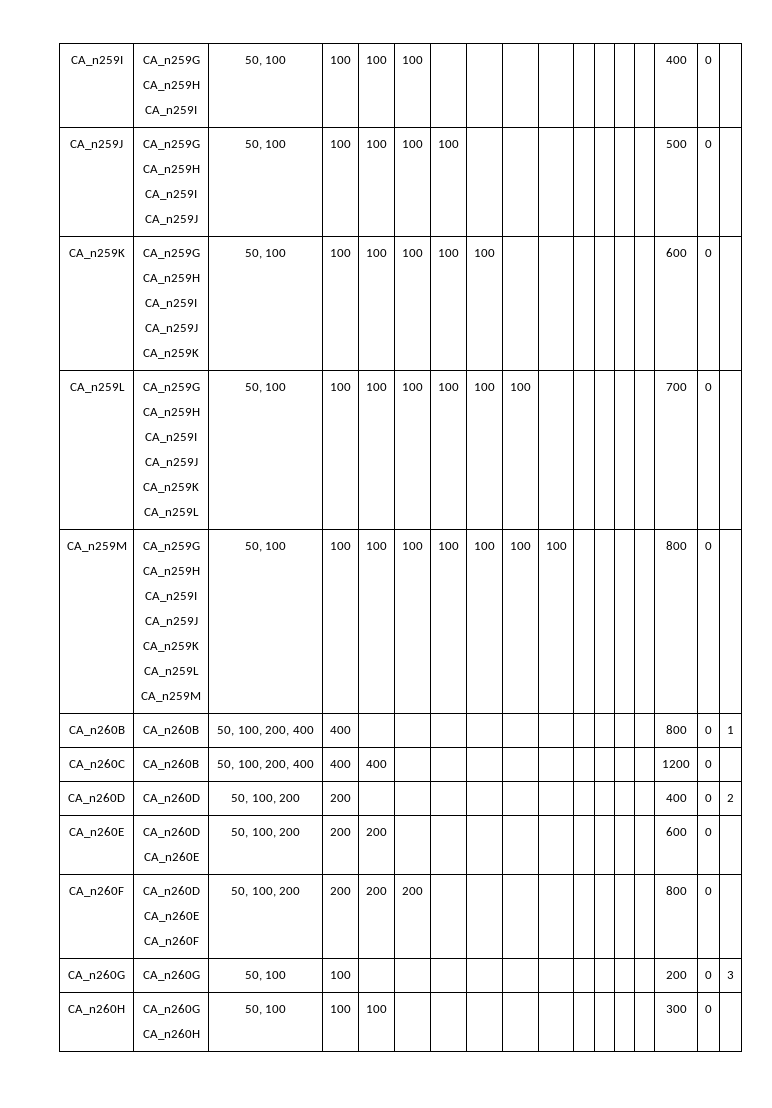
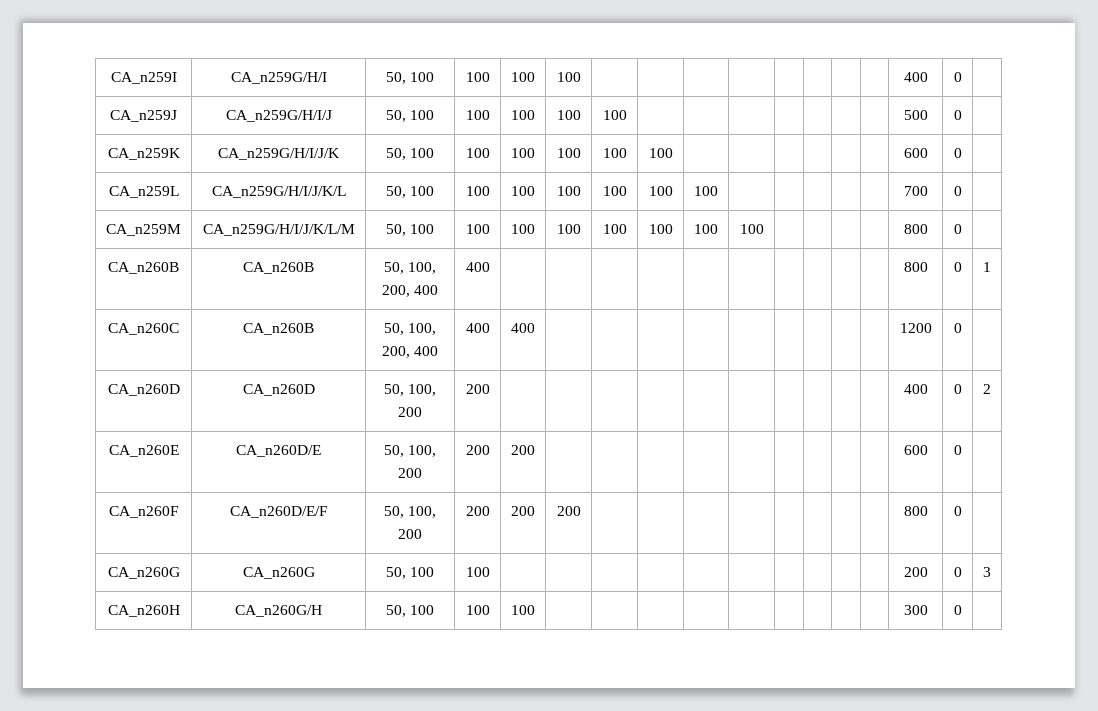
- CA_n259I | CA_n259G
- CA_n259H
- CA_n259I | 50, 100 | 100 | 100 | 100 | | | | | | | | | 400 | 0 |
+ CA_n259I | CA_n259G/H/I | 50, 100 | 100 | 100 | 100 | | | | | | | | | 400 | 0 |
- CA_n259J | CA_n259G
- CA_n259H
- CA_n259I
- CA_n259J | 50, 100 | 100 | 100 | 100 | 100 | | | | | | | | 500 | 0 |
+ CA_n259J | CA_n259G/H/I/J | 50, 100 | 100 | 100 | 100 | 100 | | | | | | | | 500 | 0 |
- CA_n259K | CA_n259G
- CA_n259H
- CA_n259I
- CA_n259J
- CA_n259K | 50, 100 | 100 | 100 | 100 | 100 | 100 | | | | | | | 600 | 0 |
+ CA_n259K | CA_n259G/H/I/J/K | 50, 100 | 100 | 100 | 100 | 100 | 100 | | | | | | | 600 | 0 |
- CA_n259L | CA_n259G
- CA_n259H
- CA_n259I
- CA_n259J
- CA_n259K
- CA_n259L | 50, 100 | 100 | 100 | 100 | 100 | 100 | 100 | | | | | | 700 | 0 |
+ CA_n259L | CA_n259G/H/I/J/K/L | 50, 100 | 100 | 100 | 100 | 100 | 100 | 100 | | | | | | 700 | 0 |
- CA_n259M | CA_n259G
- CA_n259H
- CA_n259I
- CA_n259J
- CA_n259K
- CA_n259L
- CA_n259M | 50, 100 | 100 | 100 | 100 | 100 | 100 | 100 | 100 | | | | | 800 | 0 |
+ CA_n259M | CA_n259G/H/I/J/K/L/M | 50, 100 | 100 | 100 | 100 | 100 | 100 | 100 | 100 | | | | | 800 | 0 |
- CA_n260E | CA_n260D
- CA_n260E | 50, 100, 200 | 200 | 200 | | | | | | | | | | 600 | 0 |
+ CA_n260E | CA_n260D/E | 50, 100, 200 | 200 | 200 | | | | | | | | | | 600 | 0 |
- CA_n260F | CA_n260D
- CA_n260E
- CA_n260F | 50, 100, 200 | 200 | 200 | 200 | | | | | | | | | 800 | 0 |
+ CA_n260F | CA_n260D/E/F | 50, 100, 200 | 200 | 200 | 200 | | | | | | | | | 800 | 0 |
- CA_n260H | CA_n260G
- CA_n260H | 50, 100 | 100 | 100 | | | | | | | | | | 300 | 0 |
+ CA_n260H | CA_n260G/H | 50, 100 | 100 | 100 | | | | | | | | | | 300 | 0 |

